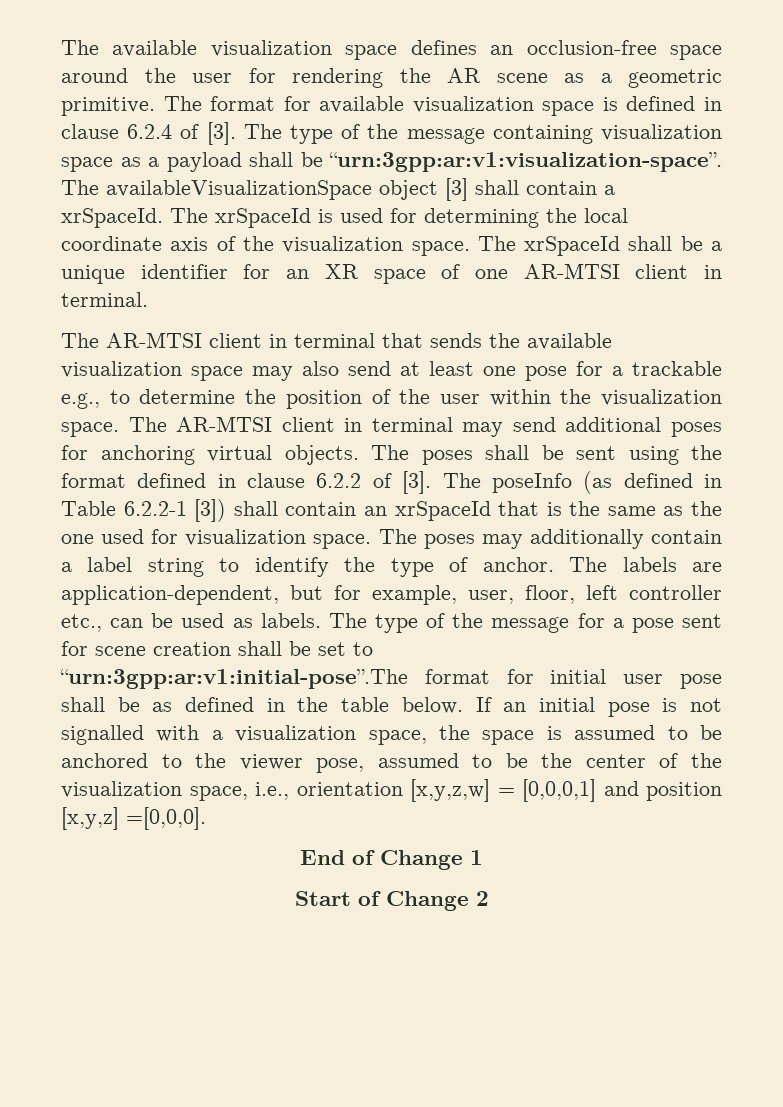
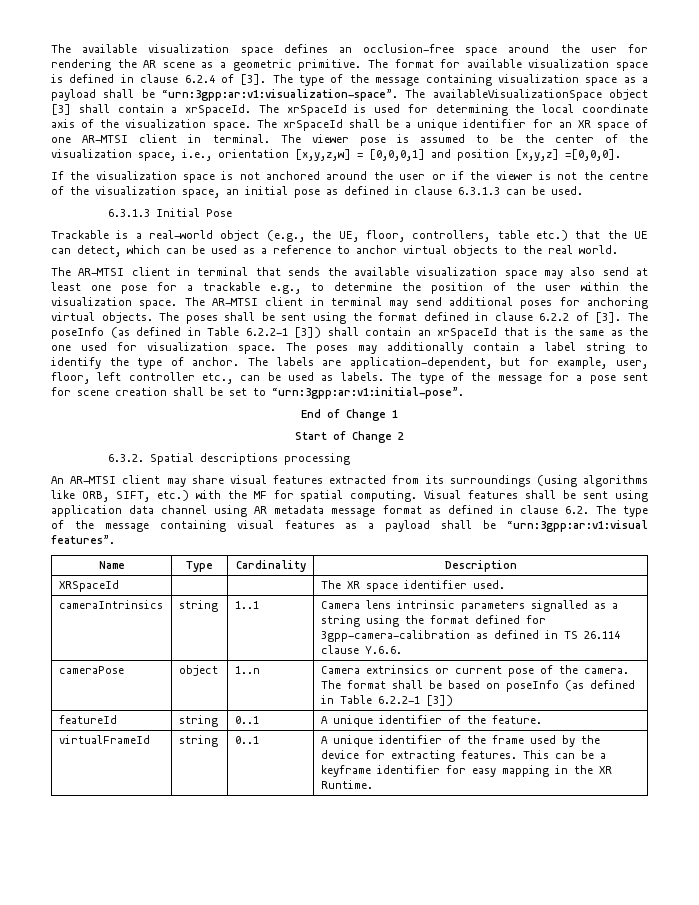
+ The viewer pose is assumed to be the center of the visualization space, i.e., orientation [x,y,z,w] = [0,0,0,1] and position [x,y,z] =[0,0,0].
+ If the visualization space is not anchored around the user or if the viewer is not the centre of the visualization space, an initial pose as defined in clause 6.3.1.3 can be used.
+ 6.3.1.3 Initial Pose
+ Trackable is a real-world object (e.g., the UE, floor, controllers, table etc.) that the UE can detect, which can be used as a reference to anchor virtual objects to the real world.
- The type of the message for a pose sent for scene creation shall be set to “urn:3gpp:ar:v1:initial-pose”.The format for initial user pose shall be as defined in the table below. If an initial pose is not signalled with a visualization space, the space is assumed to be anchored to the viewer pose, assumed to be the center of the visualization space, i.e., orientation [x,y,z,w] = [0,0,0,1] and position [x,y,z] =[0,0,0].
+ The type of the message for a pose sent for scene creation shall be set to “urn:3gpp:ar:v1:initial-pose”.
+ 6.3.2. Spatial descriptions processing
+ An AR-MTSI client may share visual features extracted from its surroundings (using algorithms like ORB, SIFT, etc.) with the MF for spatial computing. Visual features shall be sent using application data channel using AR metadata message format as defined in clause 6.2. The type of the message containing visual features as a payload shall be “urn:3gpp:ar:v1:visual features”.
+ Name | Type | Cardinality | Description
+ XRSpaceId | | | The XR space identifier used.
+ cameraIntrinsics | string | 1..1 | Camera lens intrinsic parameters signalled as a string using the format defined for 3gpp-camera-calibration as defined in TS 26.114 clause Y.6.6.
+ cameraPose | object | 1..n | Camera extrinsics or current pose of the camera. The format shall be based on poseInfo (as defined in Table 6.2.2-1 [3])
+ featureId | string | 0..1 | A unique identifier of the feature.
+ virtualFrameId | string | 0..1 | A unique identifier of the frame used by the device for extracting features. This can be a keyframe identifier for easy mapping in the XR Runtime.

